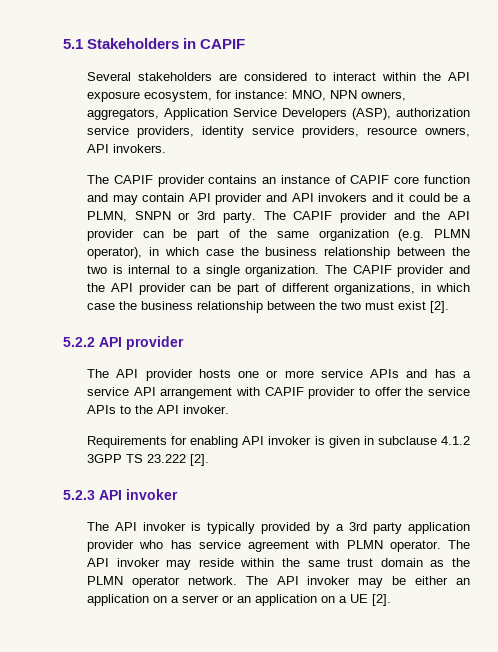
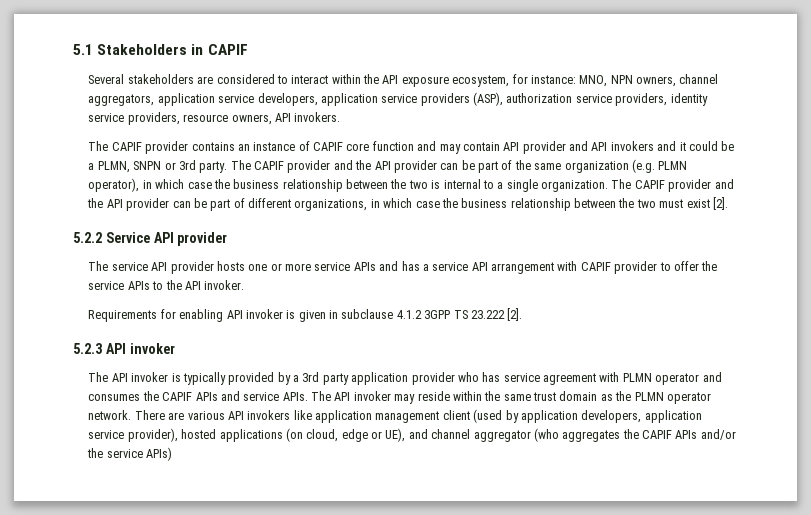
- Several stakeholders are considered to interact within the API exposure ecosystem, for instance: MNO, NPN owners, aggregators, Application Service Developers (ASP), authorization service providers, identity service providers, resource owners, API invokers.
+ Several stakeholders are considered to interact within the API exposure ecosystem, for instance: MNO, NPN owners, channel aggregators, application service developers, application service providers (ASP), authorization service providers, identity service providers, resource owners, API invokers.
- 5.2.2 API provider
+ 5.2.2 Service API provider
- The API provider hosts one or more service APIs and has a service API arrangement with CAPIF provider to offer the service APIs to the API invoker.
+ The service API provider hosts one or more service APIs and has a service API arrangement with CAPIF provider to offer the service APIs to the API invoker.
- The API invoker is typically provided by a 3rd party application provider who has service agreement with PLMN operator.
+ The API invoker is typically provided by a 3rd party application provider who has service agreement with PLMN operator and consumes the CAPIF APIs and service APIs.
- The API invoker may be either an application on a server or an application on a UE [2].
+ There are various API invokers like application management client (used by application developers, application service provider), hosted applications (on cloud, edge or UE), and channel aggregator (who aggregates the CAPIF APIs and/or the service APIs)

